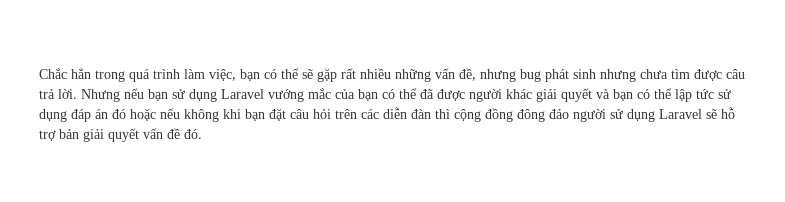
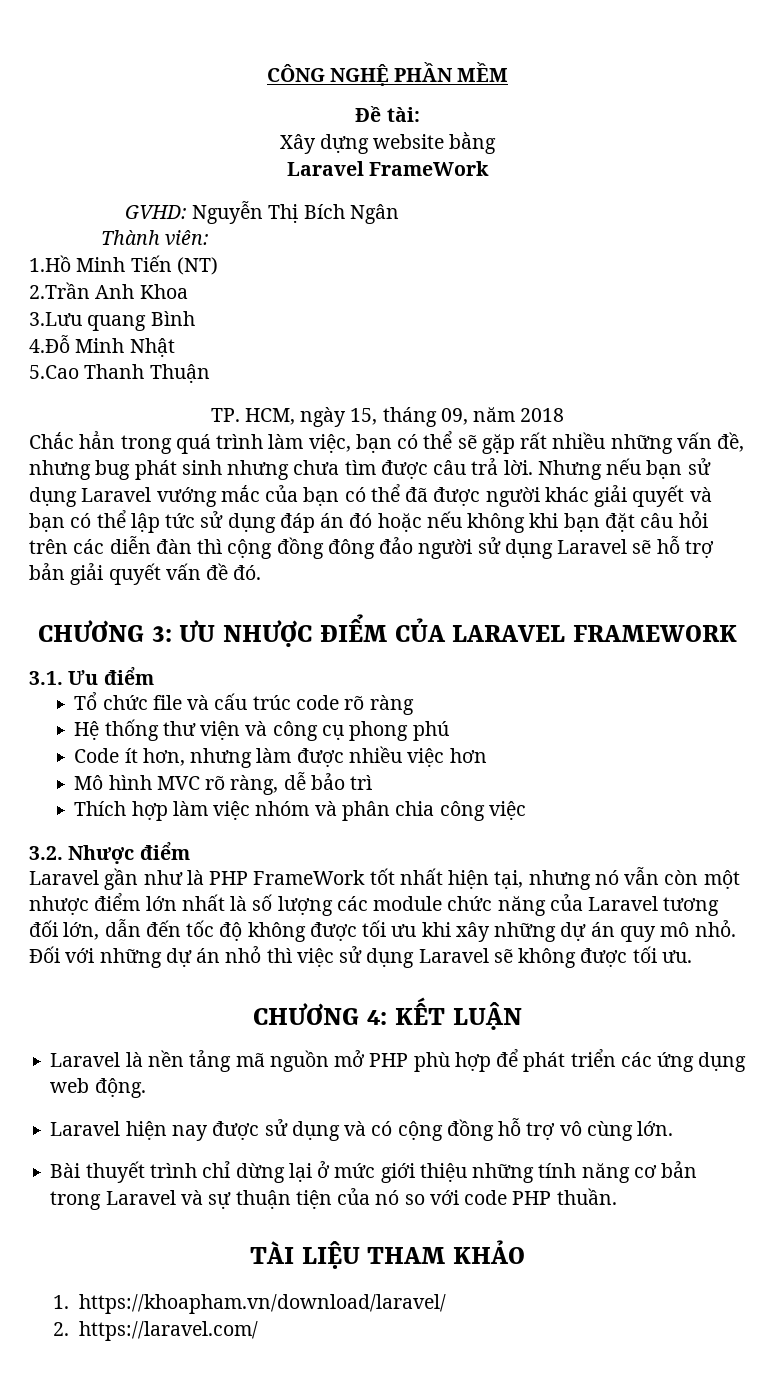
+ CÔNG NGHỆ PHẦN MỀM
+ Đề tài:
+ Xây dựng website bằng
+ Laravel FrameWork
+ GVHD: Nguyễn Thị Bích Ngân
+ Thành viên:
+ 1.Hồ Minh Tiến (NT)
+ 2.Trần Anh Khoa
+ 3.Lưu quang Bình
+ 4.Đỗ Minh Nhật
+ 5.Cao Thanh Thuận
+ TP. HCM, ngày 15, tháng 09, năm 2018
+ CHƯƠNG 3: ƯU NHƯỢC ĐIỂM CỦA LARAVEL FRAMEWORK
+ 3.1. Ưu điểm
+ Tổ chức file và cấu trúc code rõ ràng
+ Hệ thống thư viện và công cụ phong phú
+ Code ít hơn, nhưng làm được nhiều việc hơn
+ Mô hình MVC rõ ràng, dễ bảo trì
+ Thích hợp làm việc nhóm và phân chia công việc
+ 3.2. Nhược điểm
+ Laravel gần như là PHP FrameWork tốt nhất hiện tại, nhưng nó vẫn còn một nhược điểm lớn nhất là số lượng các module chức năng của Laravel tương đối lớn, dẫn đến tốc độ không được tối ưu khi xây những dự án quy mô nhỏ. Đối với những dự án nhỏ thì việc sử dụng Laravel sẽ không được tối ưu.
+ CHƯƠNG 4: KẾT LUẬN
+ Laravel là nền tảng mã nguồn mở PHP phù hợp để phát triển các ứng dụng web động.
+ Laravel hiện nay được sử dụng và có cộng đồng hỗ trợ vô cùng lớn.
+ Bài thuyết trình chỉ dừng lại ở mức giới thiệu những tính năng cơ bản trong Laravel và sự thuận tiện của nó so với code PHP thuần.
+ TÀI LIỆU THAM KHẢO
+ 1. https://khoapham.vn/download/laravel/
+ 2. https://laravel.com/

